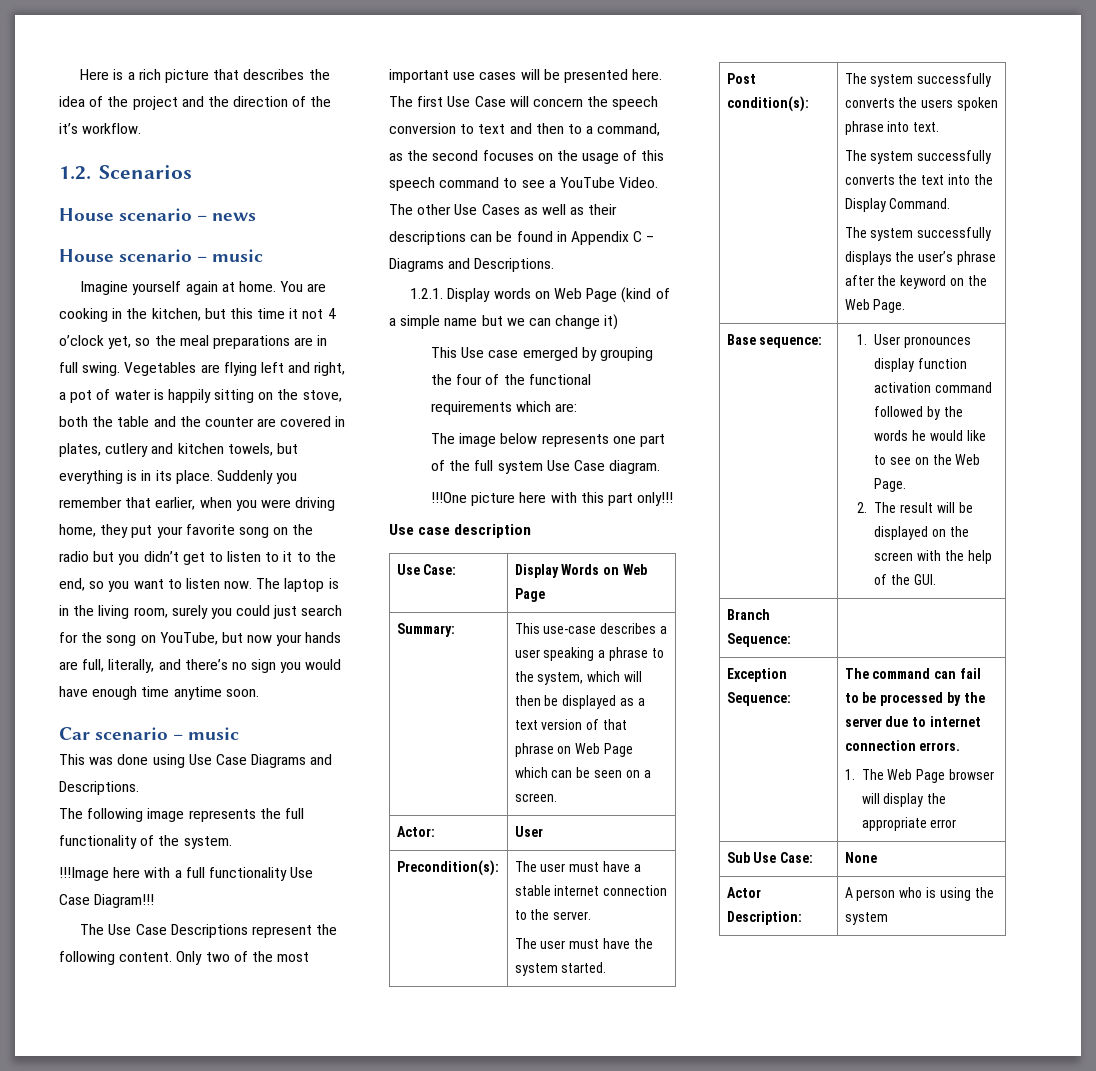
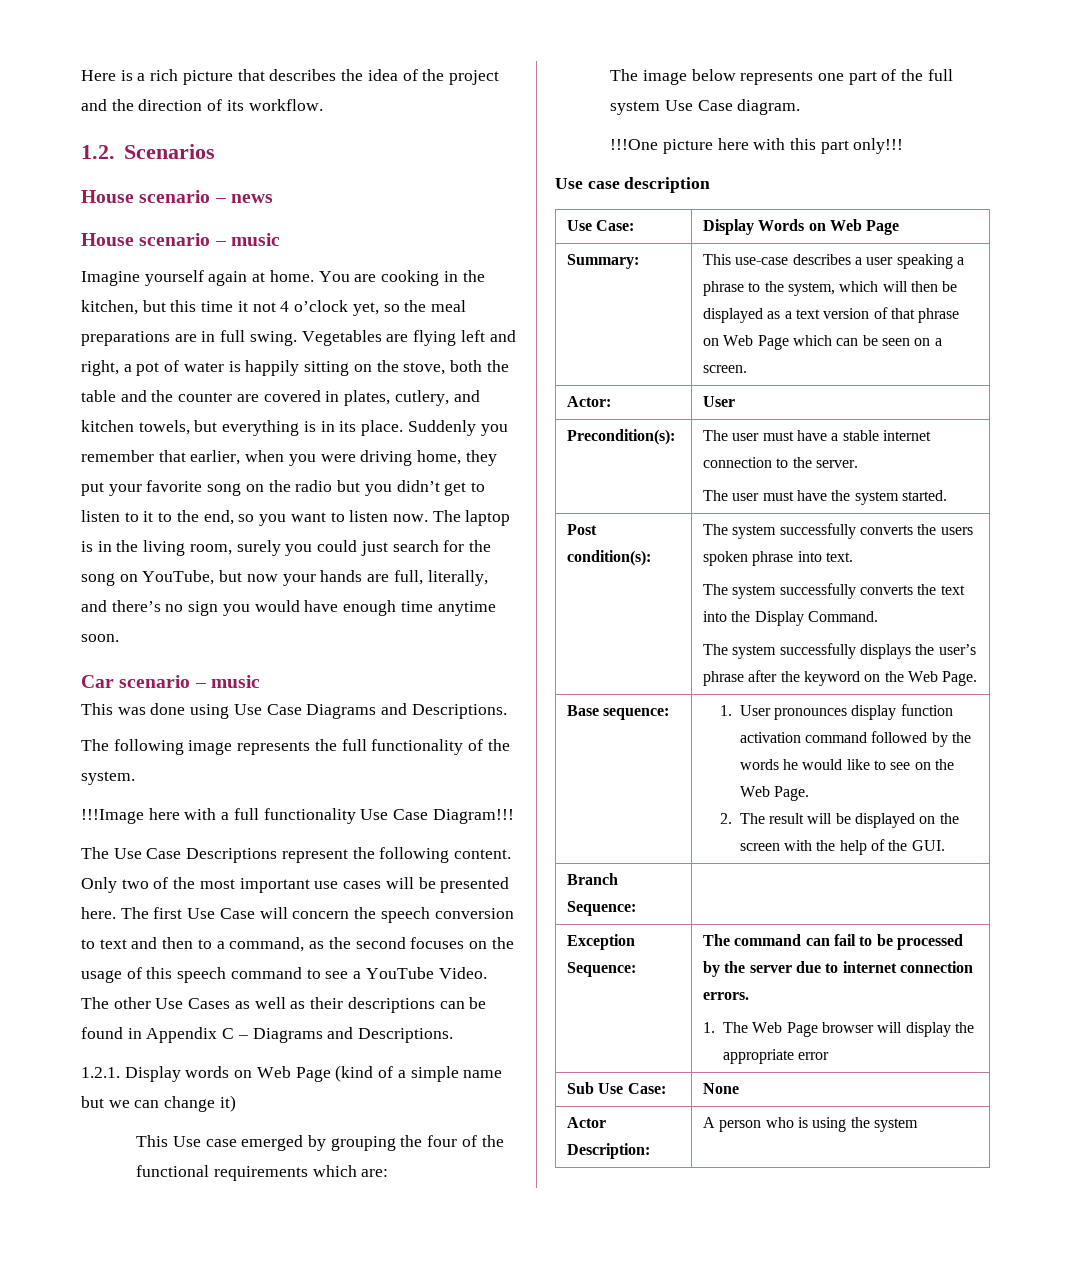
- Here is a rich picture that describes the idea of the project and the direction of the it’s workflow.
+ Here is a rich picture that describes the idea of the project and the direction of its workflow.
- Vegetables are flying left and right, a pot of water is happily sitting on the stove, both the table and the counter are covered in plates, cutlery and kitchen towels, but everything is in its place.
+ Vegetables are flying left and right, a pot of water is happily sitting on the stove, both the table and the counter are covered in plates, cutlery, and kitchen towels, but everything is in its place.

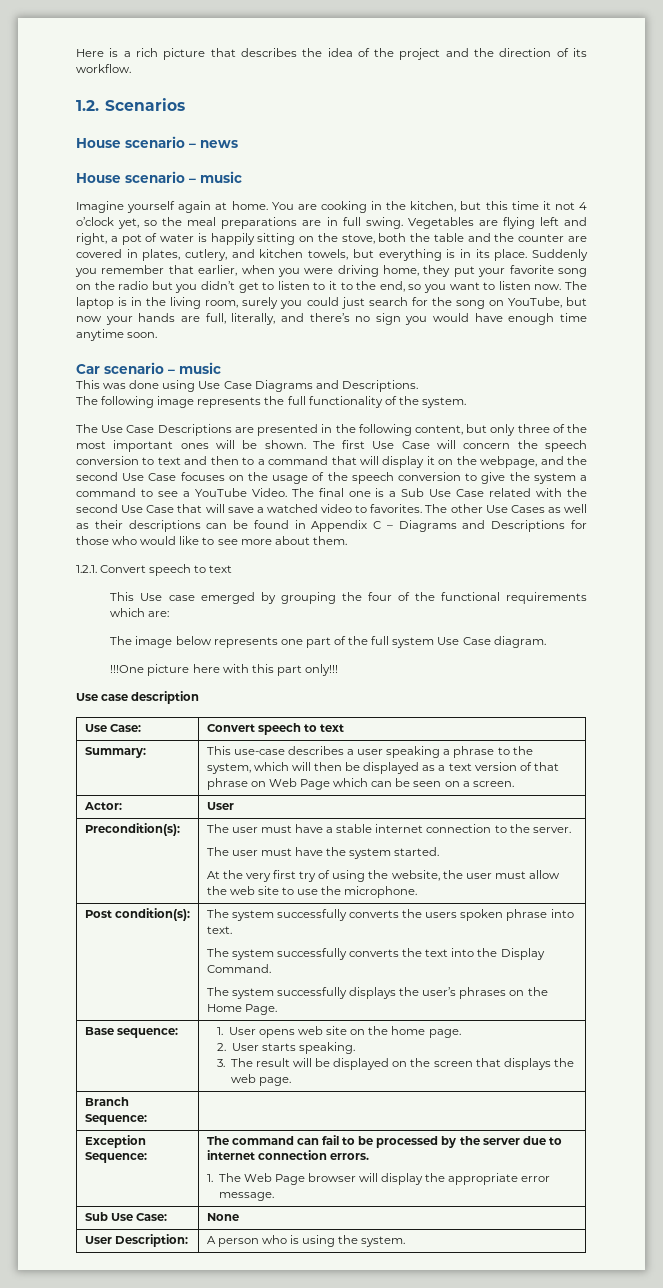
- !!!Image here with a full functionality Use Case Diagram!!!
- The Use Case Descriptions represent the following content. Only two of the most important use cases will be presented here.
+ The Use Case Descriptions are presented in the following content, but only three of the most important ones will be shown.
- The first Use Case will concern the speech conversion to text and then to a command, as the second focuses on the usage of this speech command to see a YouTube Video.
+ The first Use Case will concern the speech conversion to text and then to a command that will display it on the webpage, and the second Use Case focuses on the usage of the speech conversion to give the system a command to see a YouTube Video.
- The other Use Cases as well as their descriptions can be found in Appendix C – Diagrams and Descriptions.
- 1.2.1. Display words on Web Page (kind of a simple name but we can change it)
+ The final one is a Sub Use Case related with the second Use Case that will save a watched video to favorites. The other Use Cases as well as their descriptions can be found in Appendix C – Diagrams and Descriptions for those who would like to see more about them.
+ 1.2.1. Convert speech to text
- Use Case: | Display Words on Web Page
+ Use Case: | Convert speech to text
  Precondition(s): | The user must have a stable internet connection to the server.
  The user must have the system started.
+ At the very first try of using the website, the user must allow the web site to use the microphone.
  Post condition(s): | The system successfully converts the users spoken phrase into text.
  The system successfully converts the text into the Display Command.
- The system successfully displays the user’s phrase after the keyword on the Web Page.
+ The system successfully displays the user’s phrases on the Home Page.
- Base sequence: | 1. User pronounces display function activation command followed by the words he would like to see on the Web Page.
- 2. The result will be displayed on the screen with the help of the GUI.
+ Base sequence: | 1. User opens web site on the home page.
+ 2. User starts speaking.
+ 3. The result will be displayed on the screen that displays the web page.
  Exception Sequence: | The command can fail to be processed by the server due to internet connection errors.
- 1. The Web Page browser will display the appropriate error
+ 1. The Web Page browser will display the appropriate error message.
- Actor Description: | A person who is using the system
+ User Description: | A person who is using the system.

